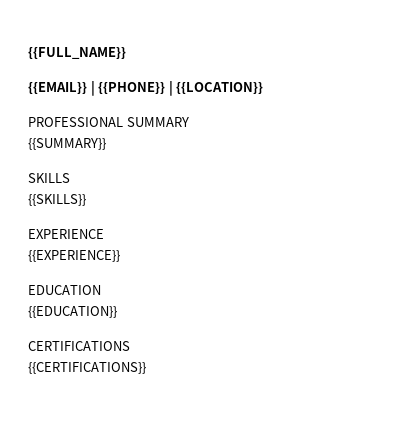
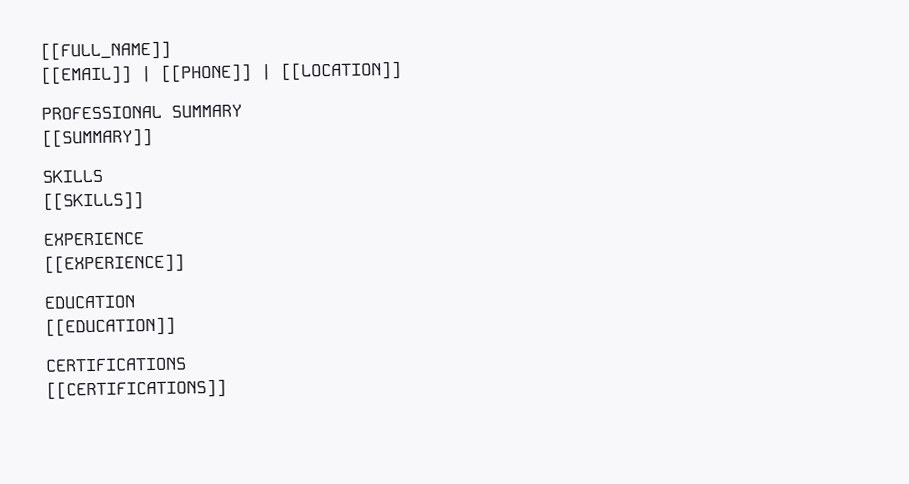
- {{FULL_NAME}}
- {{EMAIL}} | {{PHONE}} | {{LOCATION}}
+ [[FULL_NAME]]
+ [[EMAIL]] | [[PHONE]] | [[LOCATION]]
- {{SUMMARY}}
+ [[SUMMARY]]
- {{SKILLS}}
+ [[SKILLS]]
- {{EXPERIENCE}}
+ [[EXPERIENCE]]
- {{EDUCATION}}
+ [[EDUCATION]]
- {{CERTIFICATIONS}}
+ [[CERTIFICATIONS]]

